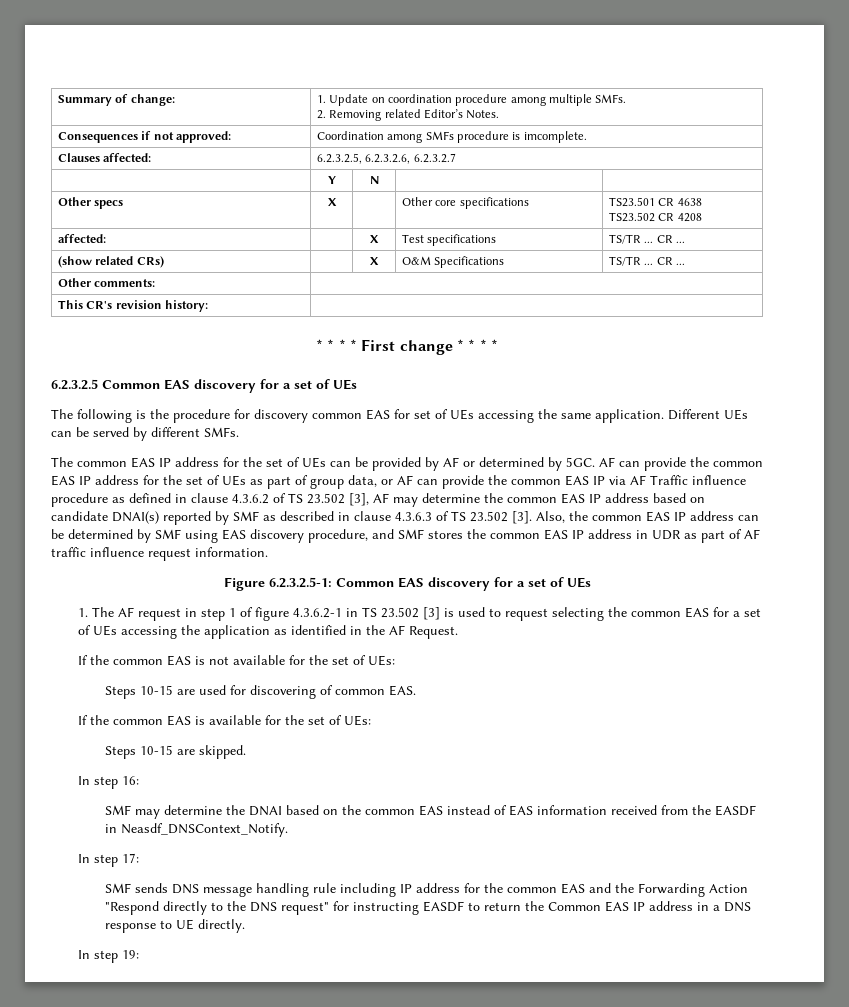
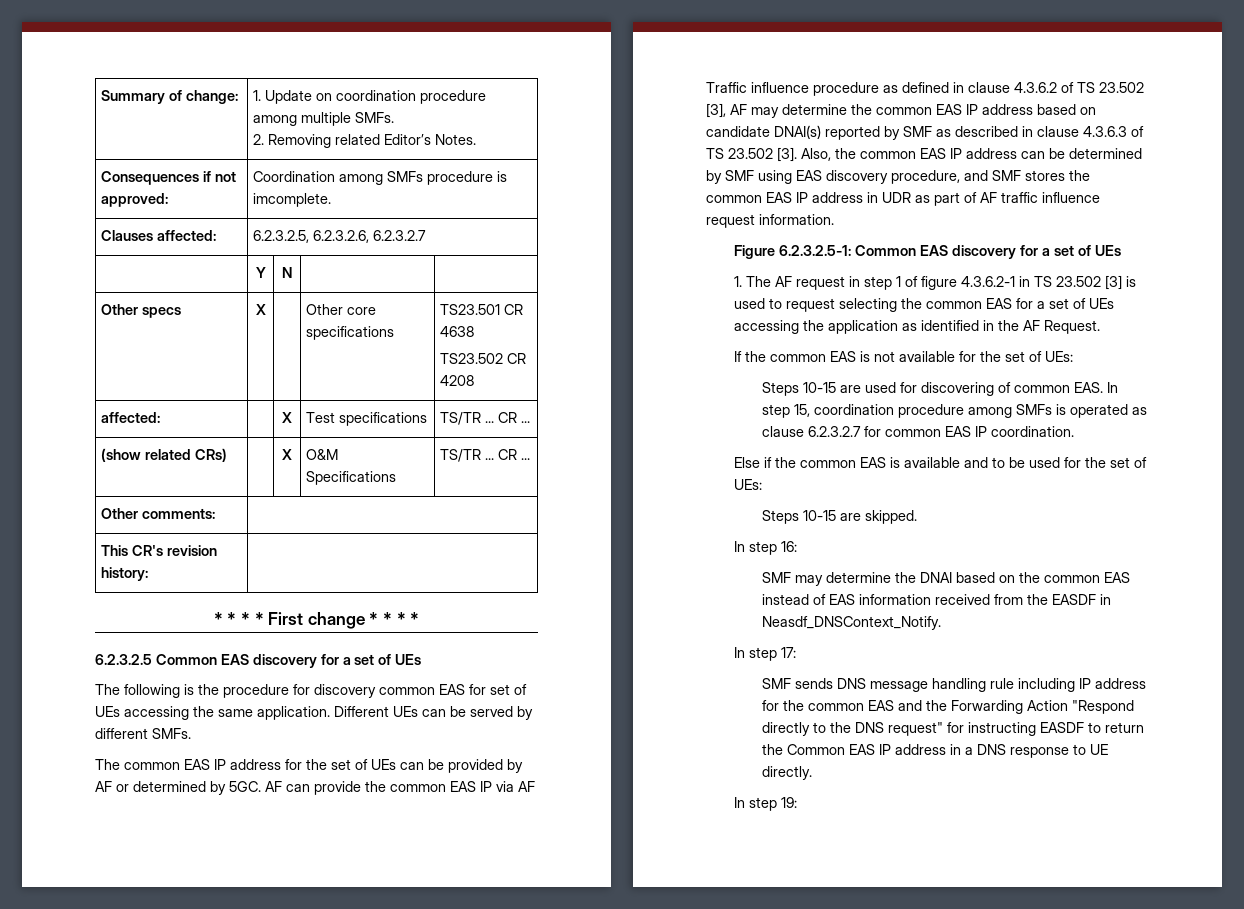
- AF can provide the common EAS IP address for the set of UEs as part of group data, or AF can provide the common EAS IP via AF Traffic influence procedure as defined in clause 4.3.6.2 of TS 23.502 [3], AF may determine the common EAS IP address based on candidate DNAI(s) reported by SMF as described in clause 4.3.6.3 of TS 23.502 [3].
+ AF can provide the common EAS IP via AF Traffic influence procedure as defined in clause 4.3.6.2 of TS 23.502 [3], AF may determine the common EAS IP address based on candidate DNAI(s) reported by SMF as described in clause 4.3.6.3 of TS 23.502 [3].
- Steps 10-15 are used for discovering of common EAS.
- If the common EAS is available for the set of UEs:
+ Steps 10-15 are used for discovering of common EAS. In step 15, coordination procedure among SMFs is operated as clause 6.2.3.2.7 for common EAS IP coordination.
+ Else if the common EAS is available and to be used for the set of UEs:

